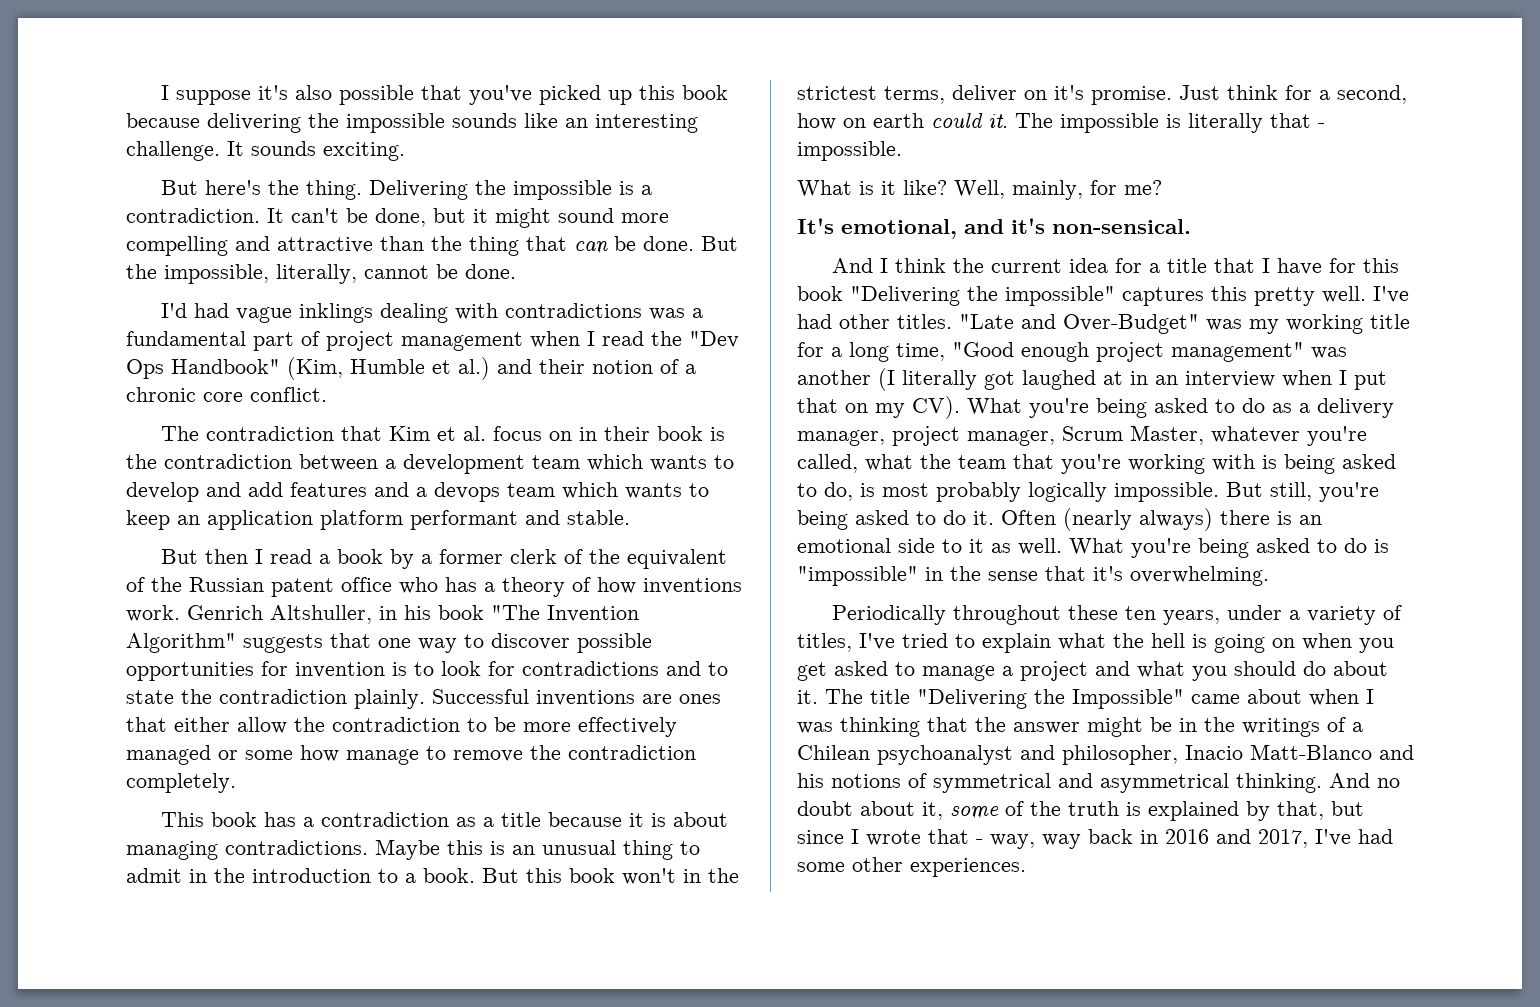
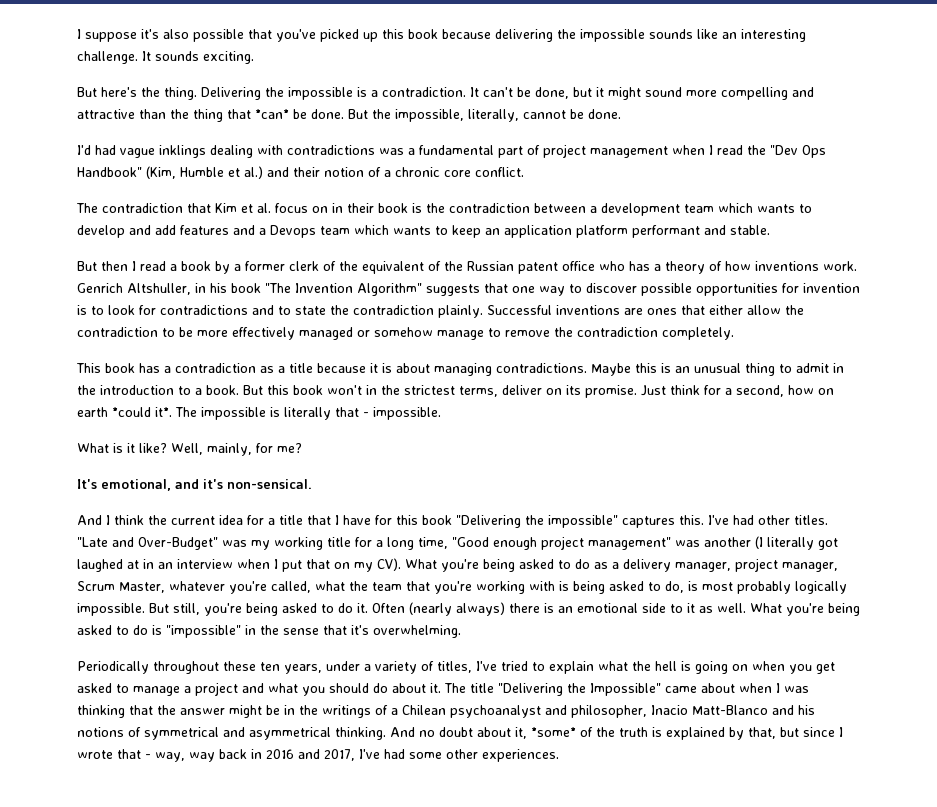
- It can't be done, but it might sound more compelling and attractive than the thing that can be done.
+ It can't be done, but it might sound more compelling and attractive than the thing that *can* be done.
- The contradiction that Kim et al. focus on in their book is the contradiction between a development team which wants to develop and add features and a devops team which wants to keep an application platform performant and stable.
+ The contradiction that Kim et al. focus on in their book is the contradiction between a development team which wants to develop and add features and a Devops team which wants to keep an application platform performant and stable.
- Successful inventions are ones that either allow the contradiction to be more effectively managed or some how manage to remove the contradiction completely.
+ Successful inventions are ones that either allow the contradiction to be more effectively managed or somehow manage to remove the contradiction completely.
- But this book won't in the strictest terms, deliver on it's promise.
+ But this book won't in the strictest terms, deliver on its promise.
- Just think for a second, how on earth could it.
+ Just think for a second, how on earth *could it*.
- And I think the current idea for a title that I have for this book "Delivering the impossible" captures this pretty well.
+ And I think the current idea for a title that I have for this book "Delivering the impossible" captures this.
- And no doubt about it, some of the truth is explained by that, but since I wrote that - way, way back in 2016 and 2017, I've had some other experiences.
+ And no doubt about it, *some* of the truth is explained by that, but since I wrote that - way, way back in 2016 and 2017, I've had some other experiences.

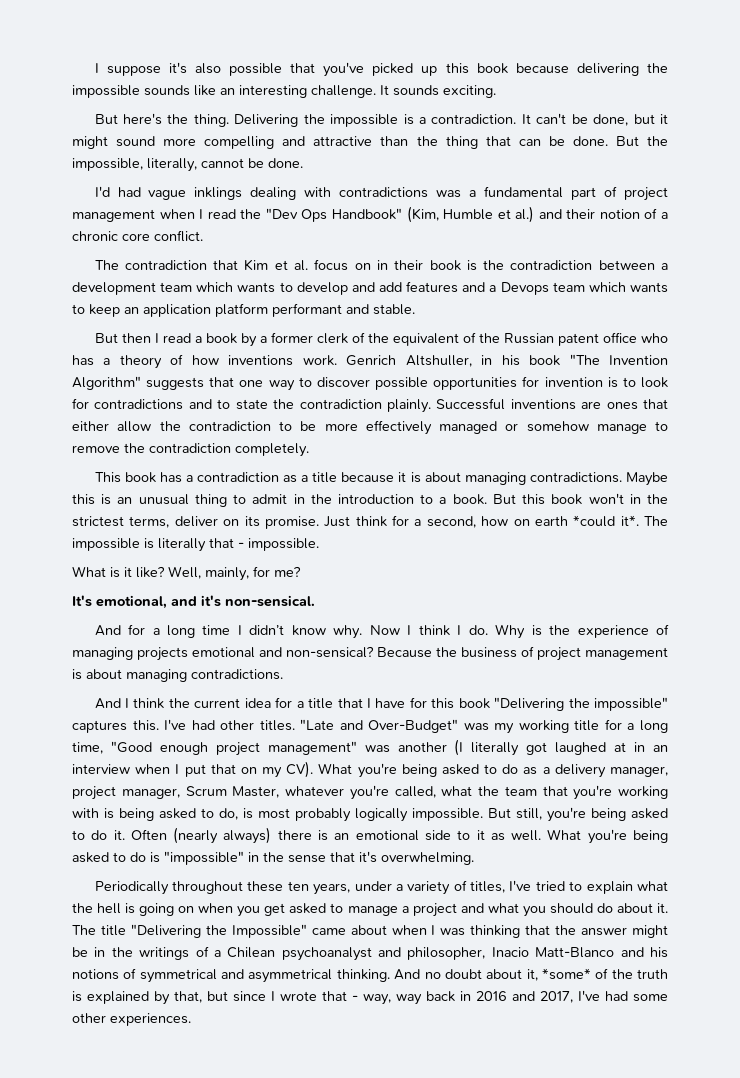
- It can't be done, but it might sound more compelling and attractive than the thing that *can* be done.
+ It can't be done, but it might sound more compelling and attractive than the thing that can be done.
+ And for a long time I didn’t know why. Now I think I do. Why is the experience of managing projects emotional and non-sensical? Because the business of project management is about managing contradictions.

